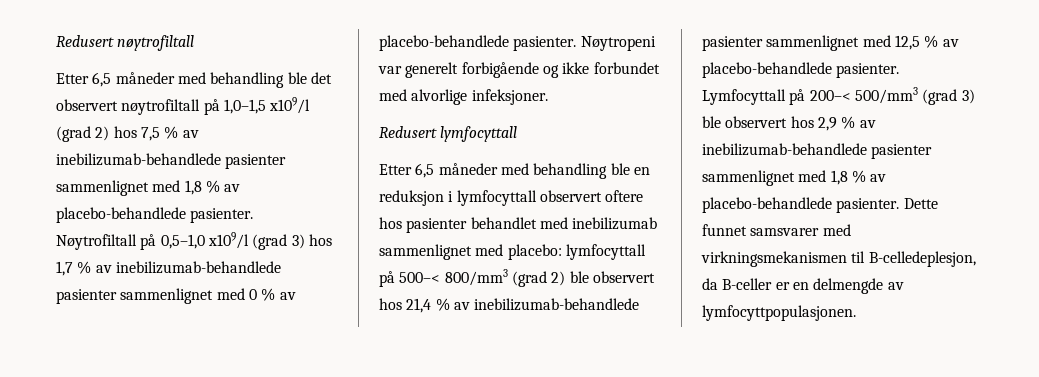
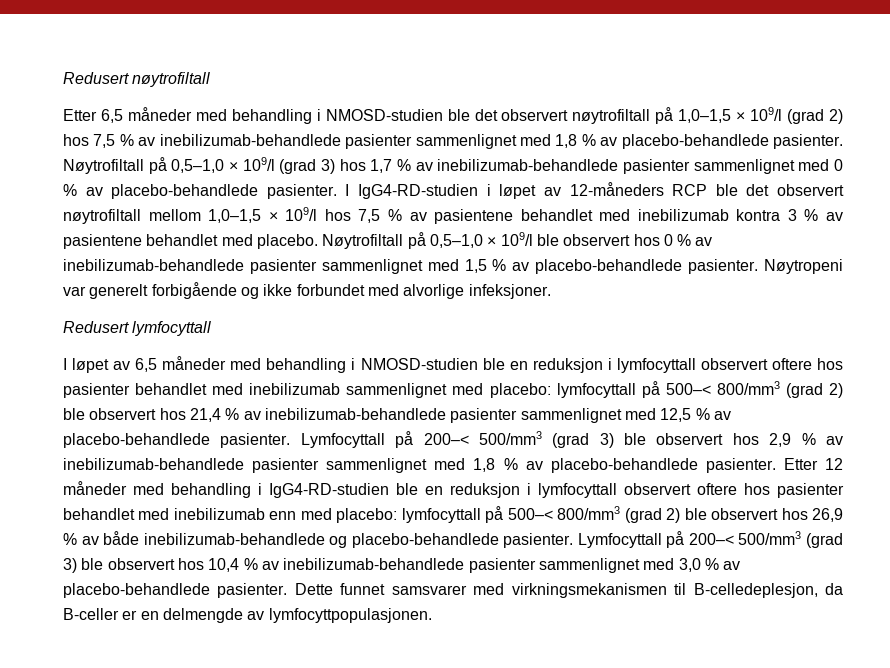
- Etter 6,5 måneder med behandling ble det observert nøytrofiltall på 1,0–1,5 x109/l (grad 2) hos 7,5 % av inebilizumab-behandlede pasienter sammenlignet med 1,8 % av placebo-behandlede pasienter.
+ Etter 6,5 måneder med behandling i NMOSD-studien ble det observert nøytrofiltall på 1,0–1,5 × 109/l (grad 2) hos 7,5 % av inebilizumab-behandlede pasienter sammenlignet med 1,8 % av placebo-behandlede pasienter.
- Nøytrofiltall på 0,5–1,0 x109/l (grad 3) hos 1,7 % av inebilizumab-behandlede pasienter sammenlignet med 0 % av placebo-behandlede pasienter.
+ Nøytrofiltall på 0,5–1,0 × 109/l (grad 3) hos 1,7 % av inebilizumab-behandlede pasienter sammenlignet med 0 % av placebo-behandlede pasienter.
+ I IgG4-RD-studien i løpet av 12-måneders RCP ble det observert nøytrofiltall mellom 1,0–1,5 × 109/l hos 7,5 % av pasientene behandlet med inebilizumab kontra 3 % av pasientene behandlet med placebo. Nøytrofiltall på 0,5–1,0 × 109/l ble observert hos 0 % av inebilizumab-behandlede pasienter sammenlignet med 1,5 % av placebo-behandlede pasienter.
- Etter 6,5 måneder med behandling ble en reduksjon i lymfocyttall observert oftere hos pasienter behandlet med inebilizumab sammenlignet med placebo: lymfocyttall på 500–< 800/mm3 (grad 2) ble observert hos 21,4 % av inebilizumab-behandlede pasienter sammenlignet med 12,5 % av placebo-behandlede pasienter.
+ I løpet av 6,5 måneder med behandling i NMOSD-studien ble en reduksjon i lymfocyttall observert oftere hos pasienter behandlet med inebilizumab sammenlignet med placebo: lymfocyttall på 500–< 800/mm3 (grad 2) ble observert hos 21,4 % av inebilizumab-behandlede pasienter sammenlignet med 12,5 % av placebo-behandlede pasienter.
+ Etter 12 måneder med behandling i IgG4-RD-studien ble en reduksjon i lymfocyttall observert oftere hos pasienter behandlet med inebilizumab enn med placebo: lymfocyttall på 500–< 800/mm3 (grad 2) ble observert hos 26,9 % av både inebilizumab-behandlede og placebo-behandlede pasienter. Lymfocyttall på 200–< 500/mm3 (grad 3) ble observert hos 10,4 % av inebilizumab-behandlede pasienter sammenlignet med 3,0 % av placebo-behandlede pasienter.

